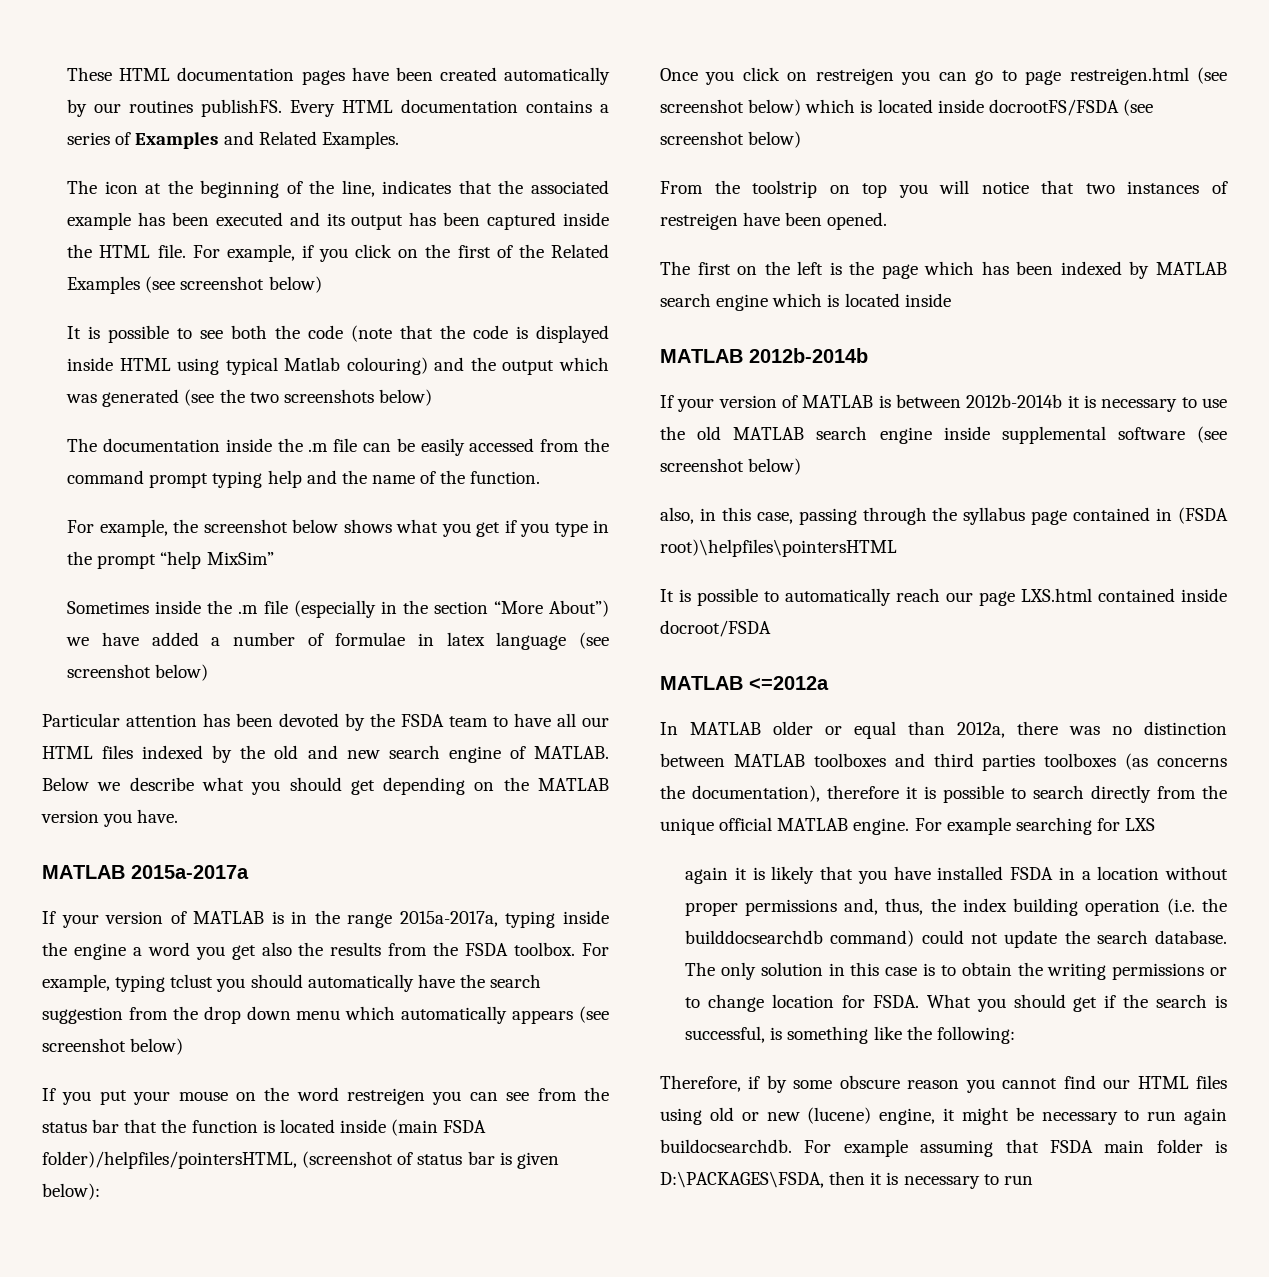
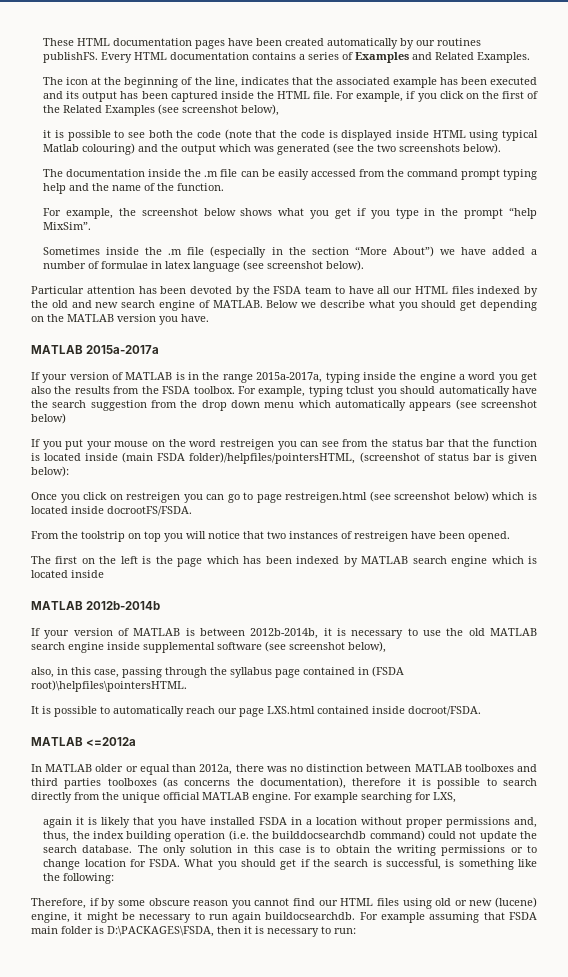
- For example, if you click on the first of the Related Examples (see screenshot below)
- It is possible to see both the code (note that the code is displayed inside HTML using typical Matlab colouring) and the output which was generated (see the two screenshots below)
+ For example, if you click on the first of the Related Examples (see screenshot below),
+ it is possible to see both the code (note that the code is displayed inside HTML using typical Matlab colouring) and the output which was generated (see the two screenshots below).
- For example, the screenshot below shows what you get if you type in the prompt “help MixSim”
+ For example, the screenshot below shows what you get if you type in the prompt “help MixSim”.
- Sometimes inside the .m file (especially in the section “More About”) we have added a number of formulae in latex language (see screenshot below)
+ Sometimes inside the .m file (especially in the section “More About”) we have added a number of formulae in latex language (see screenshot below).
- Once you click on restreigen you can go to page restreigen.html (see screenshot below) which is located inside docrootFS/FSDA (see screenshot below)
+ Once you click on restreigen you can go to page restreigen.html (see screenshot below) which is located inside docrootFS/FSDA.
- If your version of MATLAB is between 2012b-2014b it is necessary to use the old MATLAB search engine inside supplemental software (see screenshot below)
+ If your version of MATLAB is between 2012b-2014b, it is necessary to use the old MATLAB search engine inside supplemental software (see screenshot below),
- also, in this case, passing through the syllabus page contained in (FSDA root)\helpfiles\pointersHTML
+ also, in this case, passing through the syllabus page contained in (FSDA root)\helpfiles\pointersHTML.
- It is possible to automatically reach our page LXS.html contained inside docroot/FSDA
+ It is possible to automatically reach our page LXS.html contained inside docroot/FSDA.
- For example searching for LXS
+ For example searching for LXS,
- For example assuming that FSDA main folder is D:\PACKAGES\FSDA, then it is necessary to run
+ For example assuming that FSDA main folder is D:\PACKAGES\FSDA, then it is necessary to run:

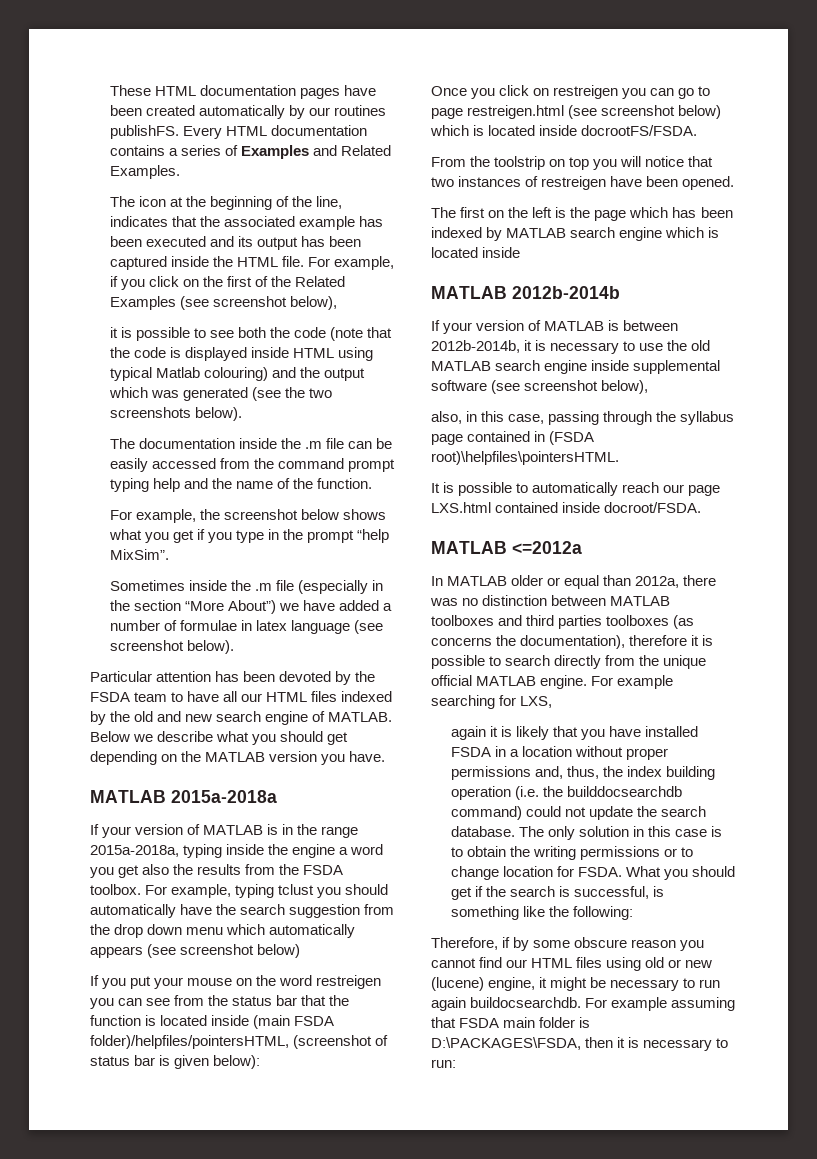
- MATLAB 2015a-2017a
+ MATLAB 2015a-2018a
- If your version of MATLAB is in the range 2015a-2017a, typing inside the engine a word you get also the results from the FSDA toolbox.
+ If your version of MATLAB is in the range 2015a-2018a, typing inside the engine a word you get also the results from the FSDA toolbox.

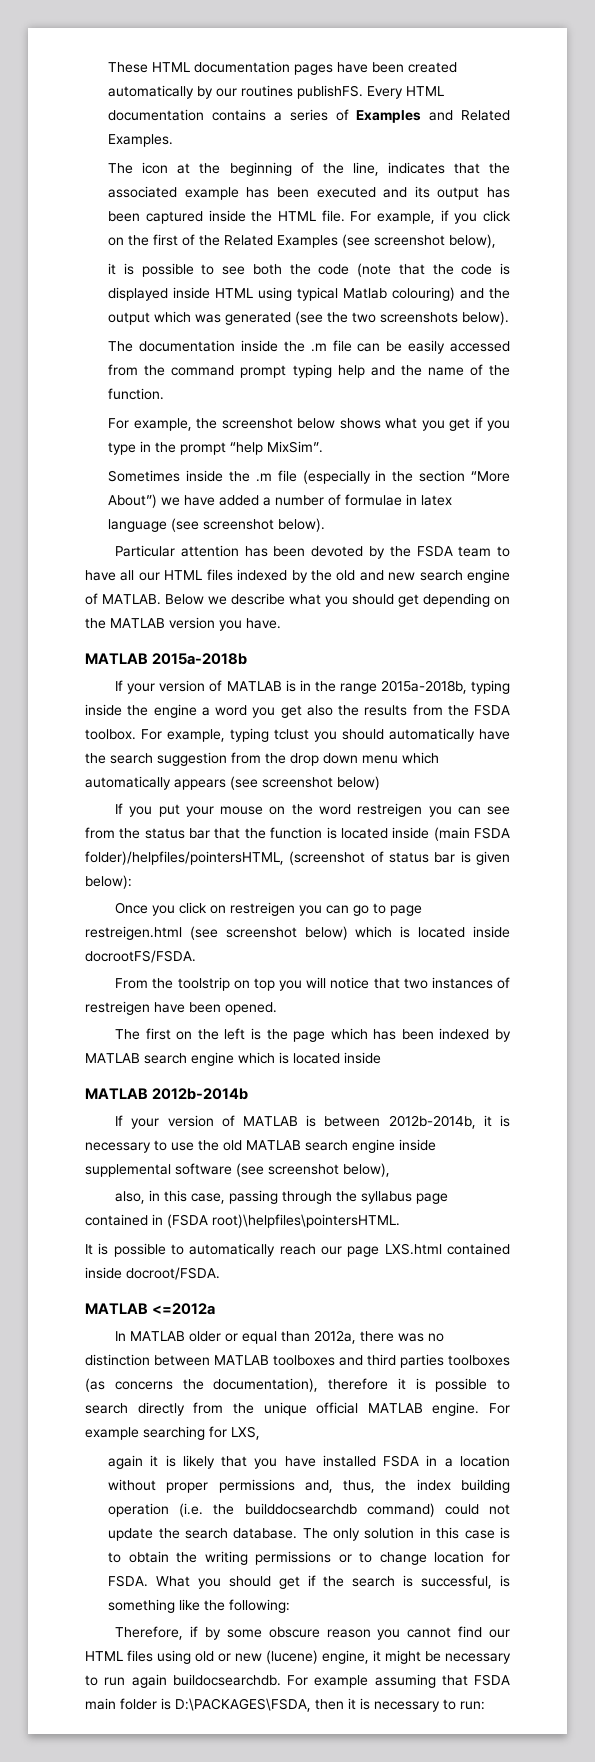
- MATLAB 2015a-2018a
+ MATLAB 2015a-2018b
- If your version of MATLAB is in the range 2015a-2018a, typing inside the engine a word you get also the results from the FSDA toolbox.
+ If your version of MATLAB is in the range 2015a-2018b, typing inside the engine a word you get also the results from the FSDA toolbox.

